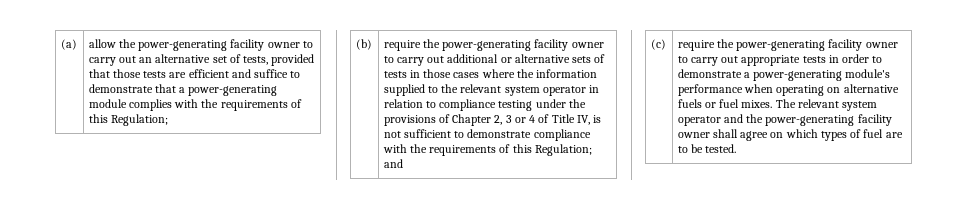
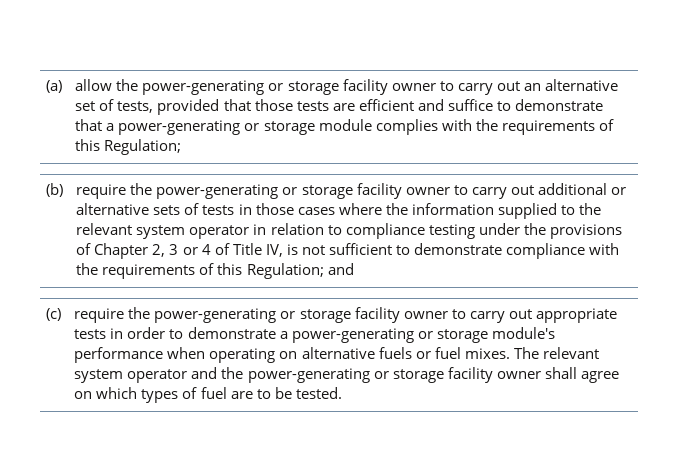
- (a) | allow the power-generating facility owner to carry out an alternative set of tests, provided that those tests are efficient and suffice to demonstrate that a power-generating module complies with the requirements of this Regulation;
+ (a) | allow the power-generating or storage facility owner to carry out an alternative set of tests, provided that those tests are efficient and suffice to demonstrate that a power-generating or storage module complies with the requirements of this Regulation;
- require the power-generating facility owner to carry out additional or alternative sets of tests in those cases where the information supplied to the relevant system operator in relation to compliance testing under the provisions of Chapter 2, 3 or 4 of Title IV, is not sufficient to demonstrate compliance with the requirements of this Regulation; and
+ require the power-generating or storage facility owner to carry out additional or alternative sets of tests in those cases where the information supplied to the relevant system operator in relation to compliance testing under the provisions of Chapter 2, 3 or 4 of Title IV, is not sufficient to demonstrate compliance with the requirements of this Regulation; and
- require the power-generating facility owner to carry out appropriate tests in order to demonstrate a power-generating module's performance when operating on alternative fuels or fuel mixes.
+ require the power-generating or storage facility owner to carry out appropriate tests in order to demonstrate a power-generating or storage module's performance when operating on alternative fuels or fuel mixes.
- The relevant system operator and the power-generating facility owner shall agree on which types of fuel are to be tested.
+ The relevant system operator and the power-generating or storage facility owner shall agree on which types of fuel are to be tested.

